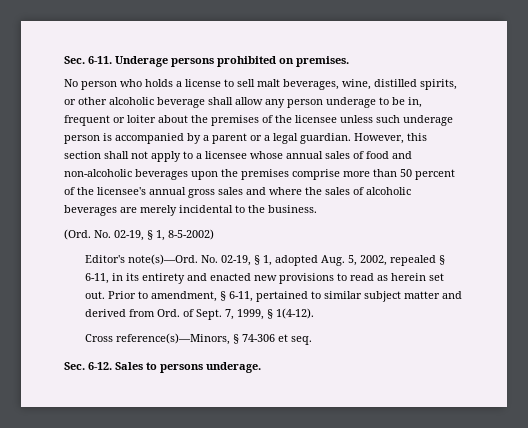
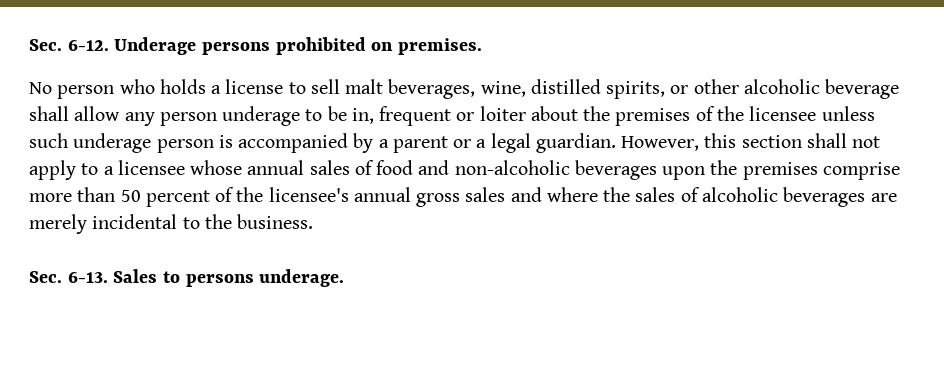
- Sec. 6-11.
+ Sec. 6-12.
- (Ord. No. 02-19, § 1, 8-5-2002)
- Editor's note(s)—Ord. No. 02-19, § 1, adopted Aug. 5, 2002, repealed § 6-11, in its entirety and enacted new provisions to read as herein set out. Prior to amendment, § 6-11, pertained to similar subject matter and derived from Ord. of Sept. 7, 1999, § 1(4-12).
- Cross reference(s)—Minors, § 74-306 et seq.
- Sec. 6-12.
+ Sec. 6-13.

